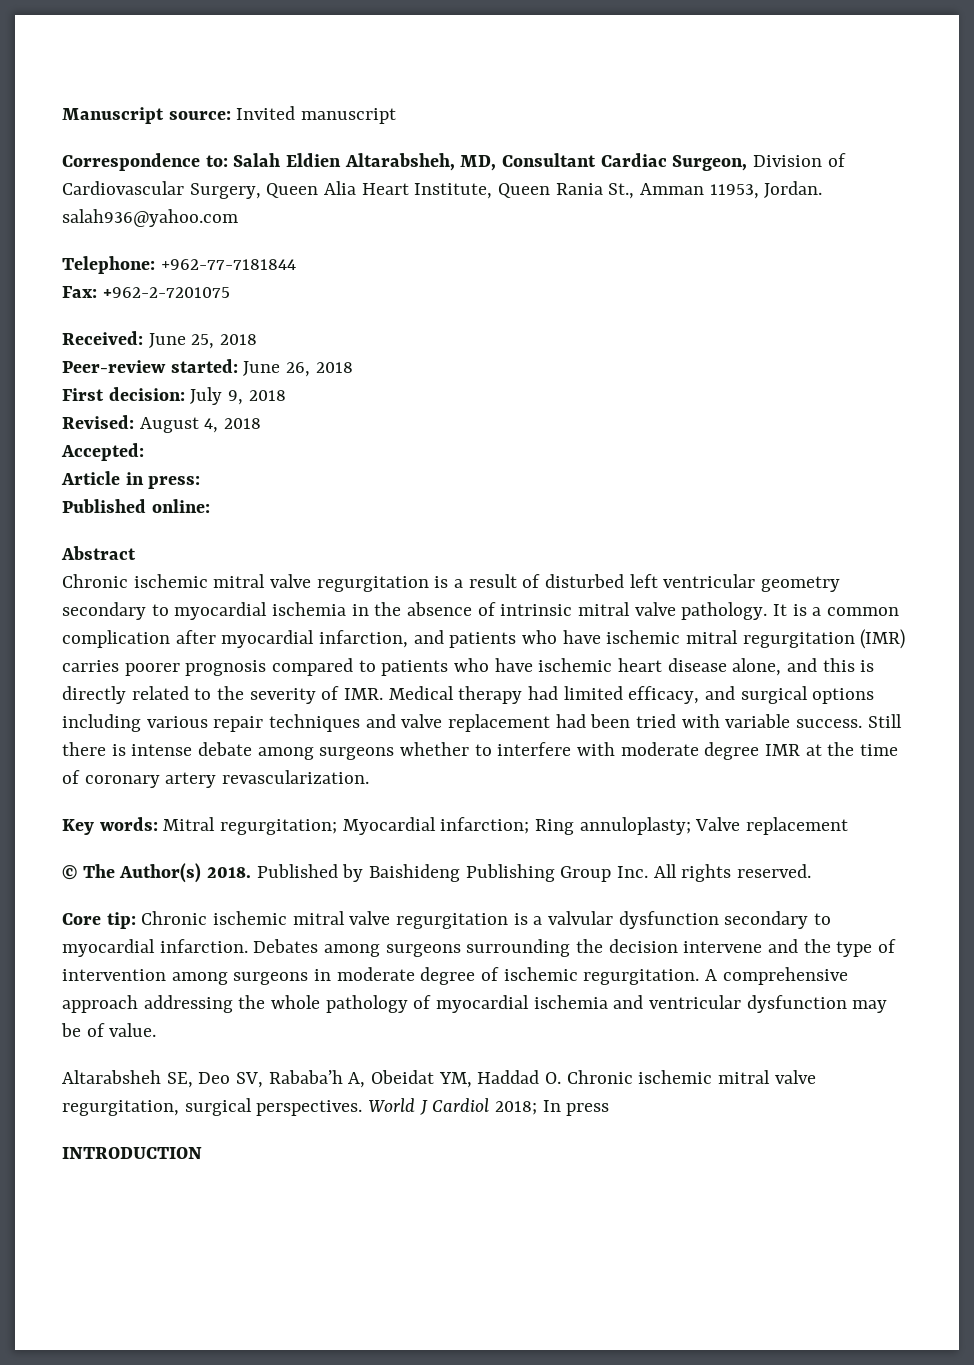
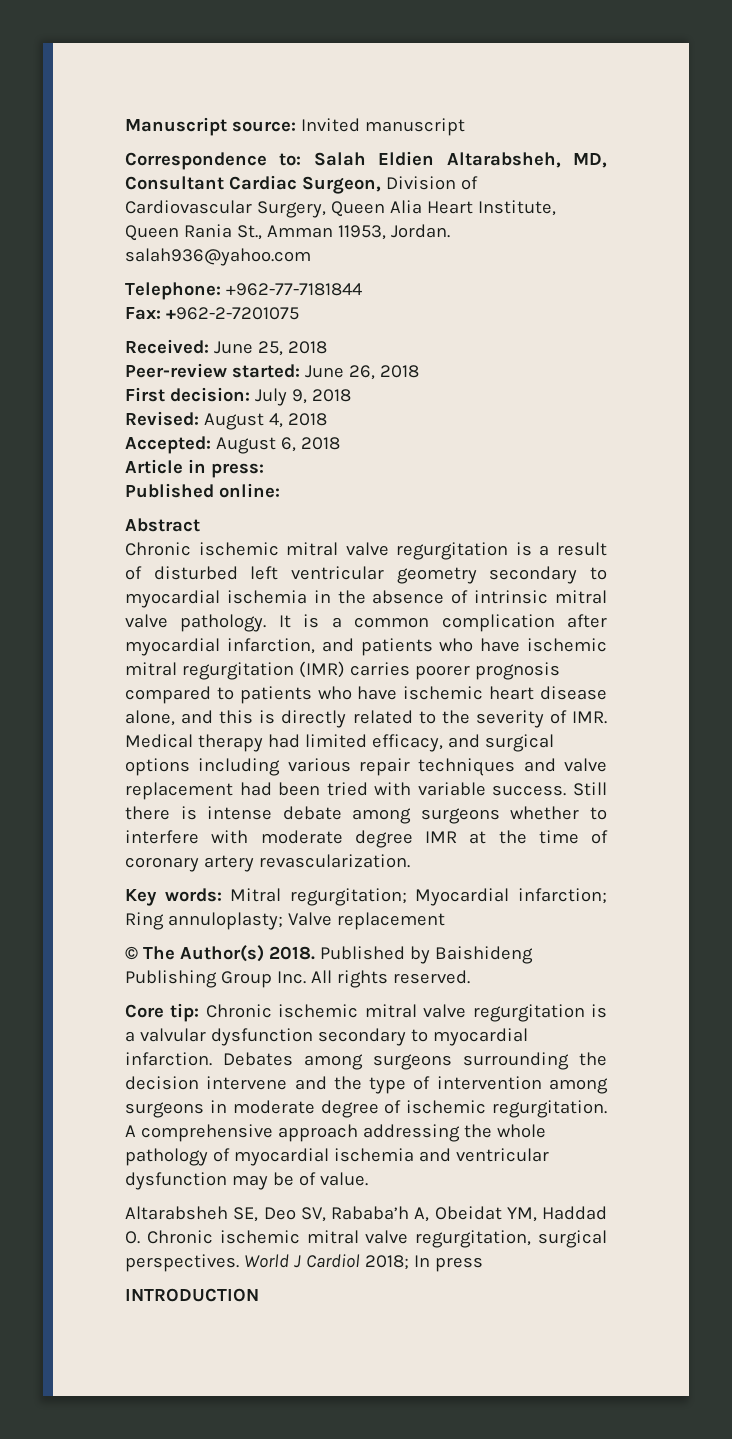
- Accepted:
+ Accepted: August 6, 2018

